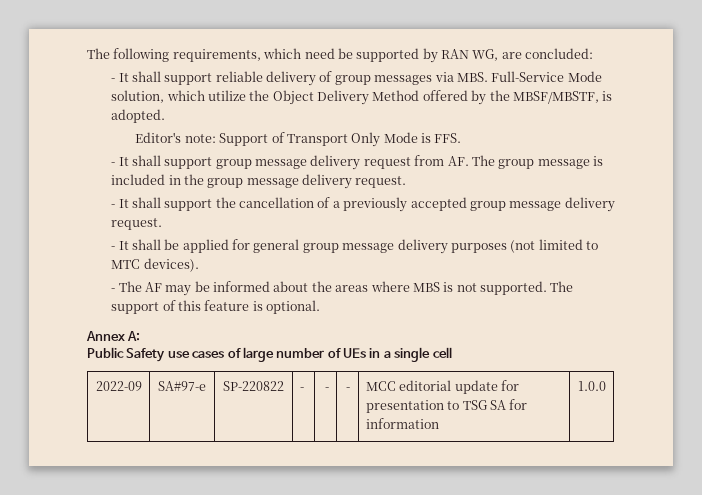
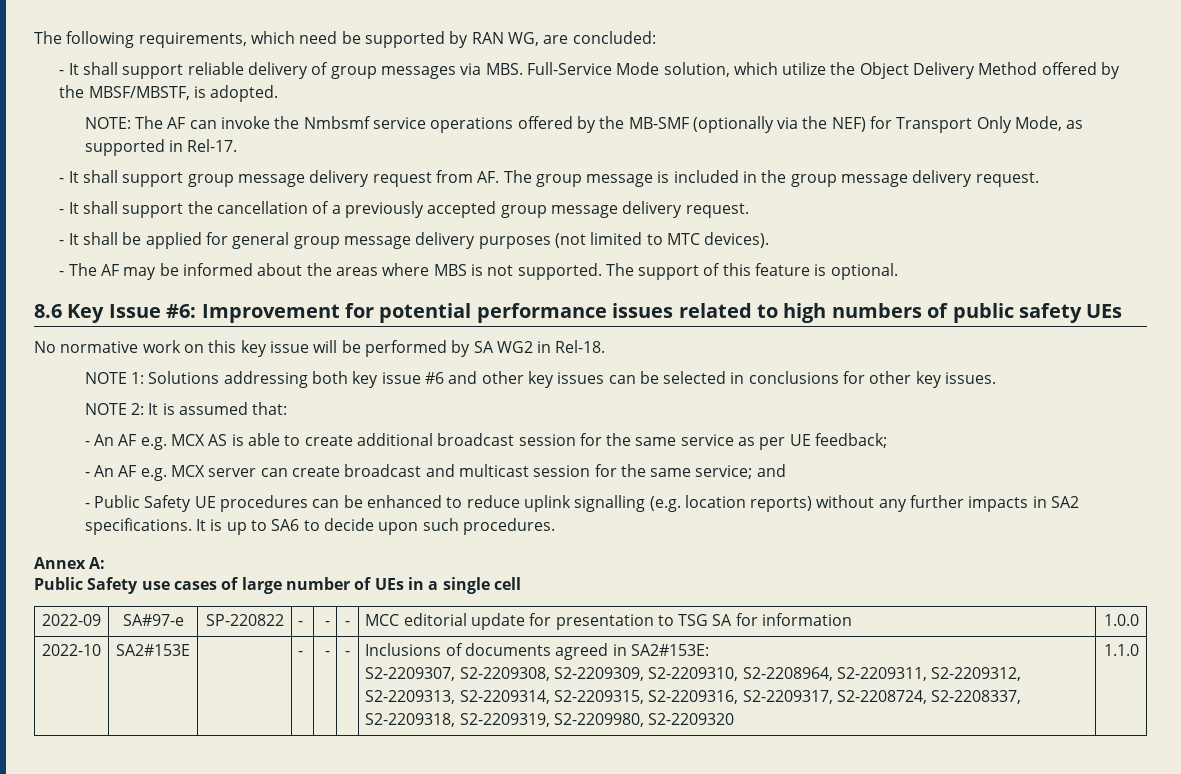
- Editor's note: Support of Transport Only Mode is FFS.
+ NOTE: The AF can invoke the Nmbsmf service operations offered by the MB-SMF (optionally via the NEF) for Transport Only Mode, as supported in Rel-17.
+ 8.6 Key Issue #6: Improvement for potential performance issues related to high numbers of public safety UEs
+ No normative work on this key issue will be performed by SA WG2 in Rel-18.
+ NOTE 1: Solutions addressing both key issue #6 and other key issues can be selected in conclusions for other key issues.
+ NOTE 2: It is assumed that:
+ - An AF e.g. MCX AS is able to create additional broadcast session for the same service as per UE feedback;
+ - An AF e.g. MCX server can create broadcast and multicast session for the same service; and
+ - Public Safety UE procedures can be enhanced to reduce uplink signalling (e.g. location reports) without any further impacts in SA2 specifications. It is up to SA6 to decide upon such procedures.
+ 2022-10 | SA2#153E | | - | - | - | Inclusions of documents agreed in SA2#153E:
+ S2-2209307, S2-2209308, S2-2209309, S2-2209310, S2-2208964, S2-2209311, S2-2209312, S2-2209313, S2-2209314, S2-2209315, S2-2209316, S2-2209317, S2-2208724, S2-2208337, S2-2209318, S2-2209319, S2-2209980, S2-2209320 | 1.1.0

